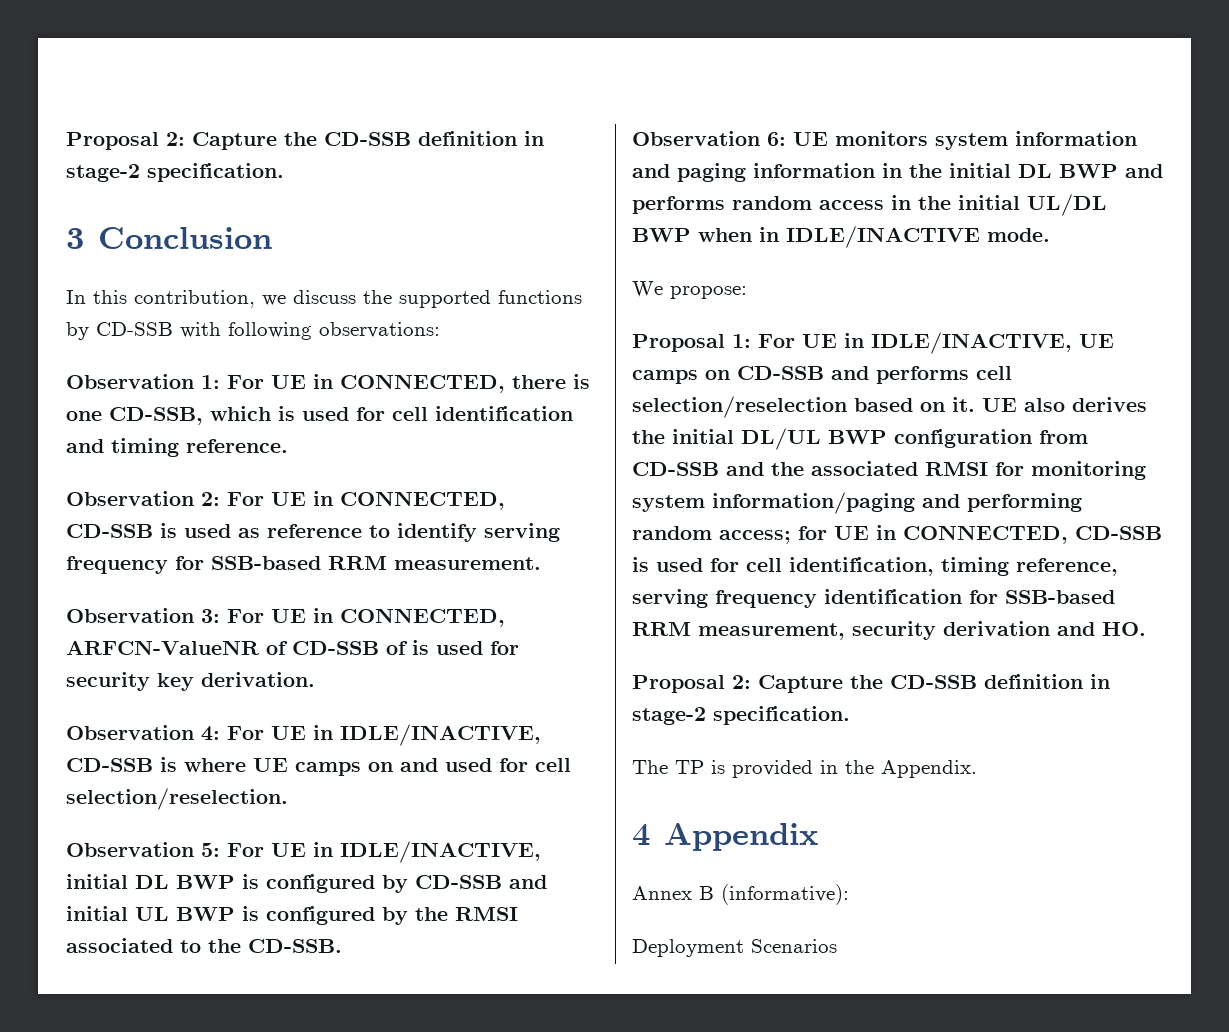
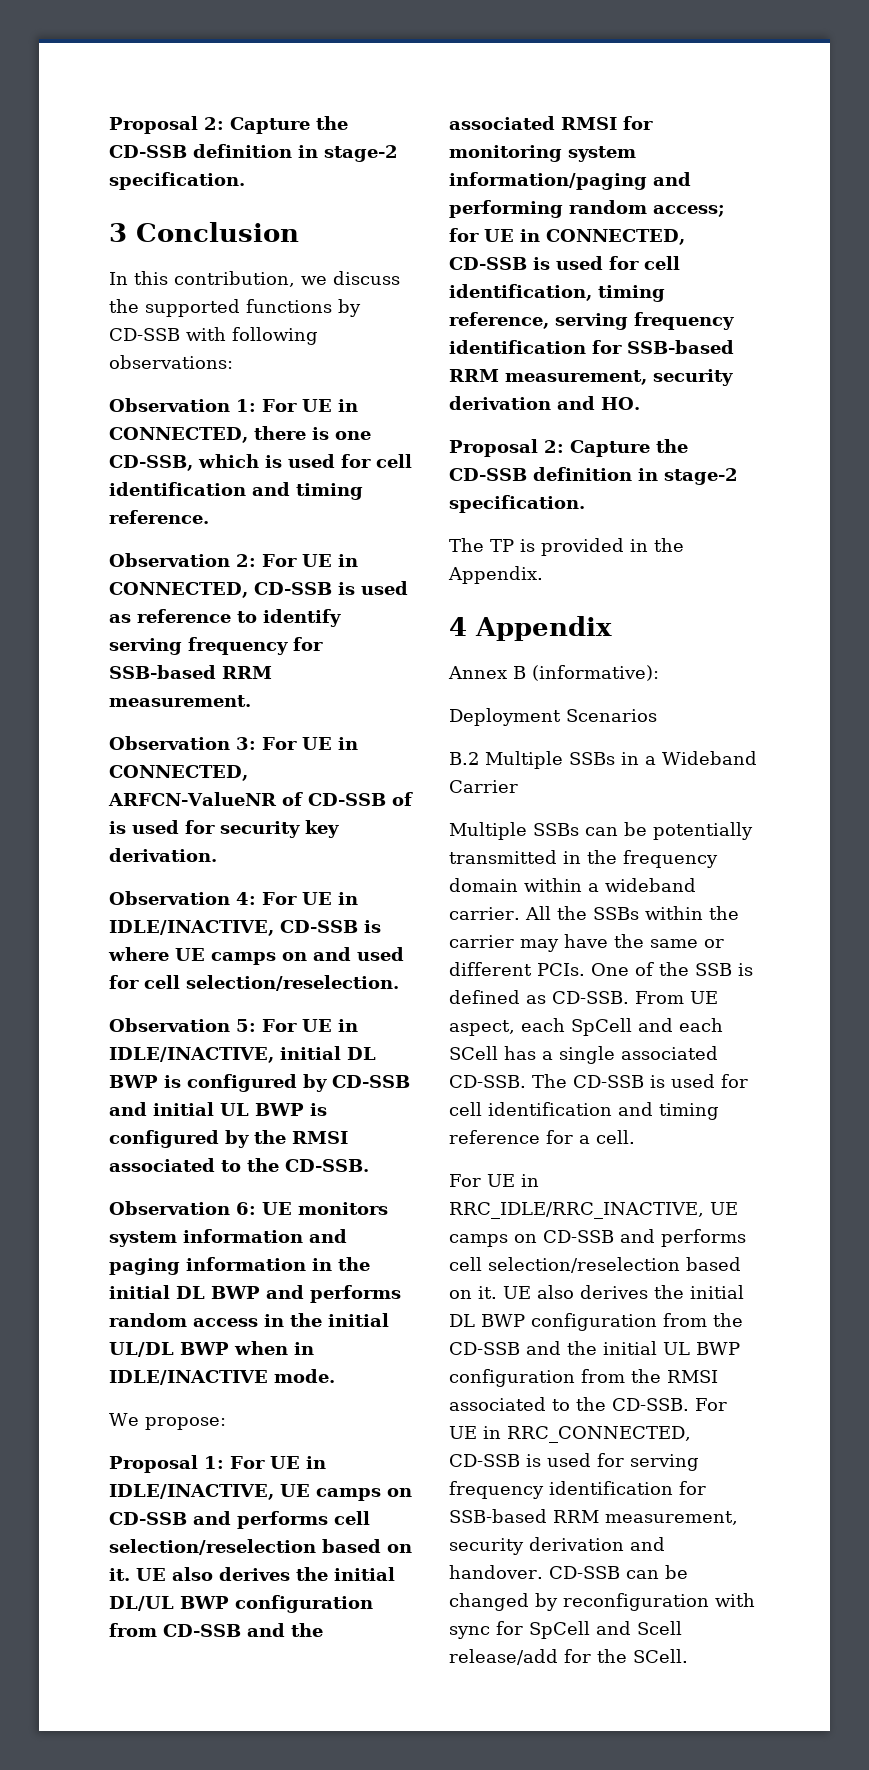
+ B.2 Multiple SSBs in a Wideband Carrier
+ Multiple SSBs can be potentially transmitted in the frequency domain within a wideband carrier. All the SSBs within the carrier may have the same or different PCIs. One of the SSB is defined as CD-SSB. From UE aspect, each SpCell and each SCell has a single associated CD-SSB. The CD-SSB is used for cell identification and timing reference for a cell.
+ For UE in RRC_IDLE/RRC_INACTIVE, UE camps on CD-SSB and performs cell selection/reselection based on it. UE also derives the initial DL BWP configuration from the CD-SSB and the initial UL BWP configuration from the RMSI associated to the CD-SSB. For UE in RRC_CONNECTED, CD-SSB is used for serving frequency identification for SSB-based RRM measurement, security derivation and handover. CD-SSB can be changed by reconfiguration with sync for SpCell and Scell release/add for the SCell.

